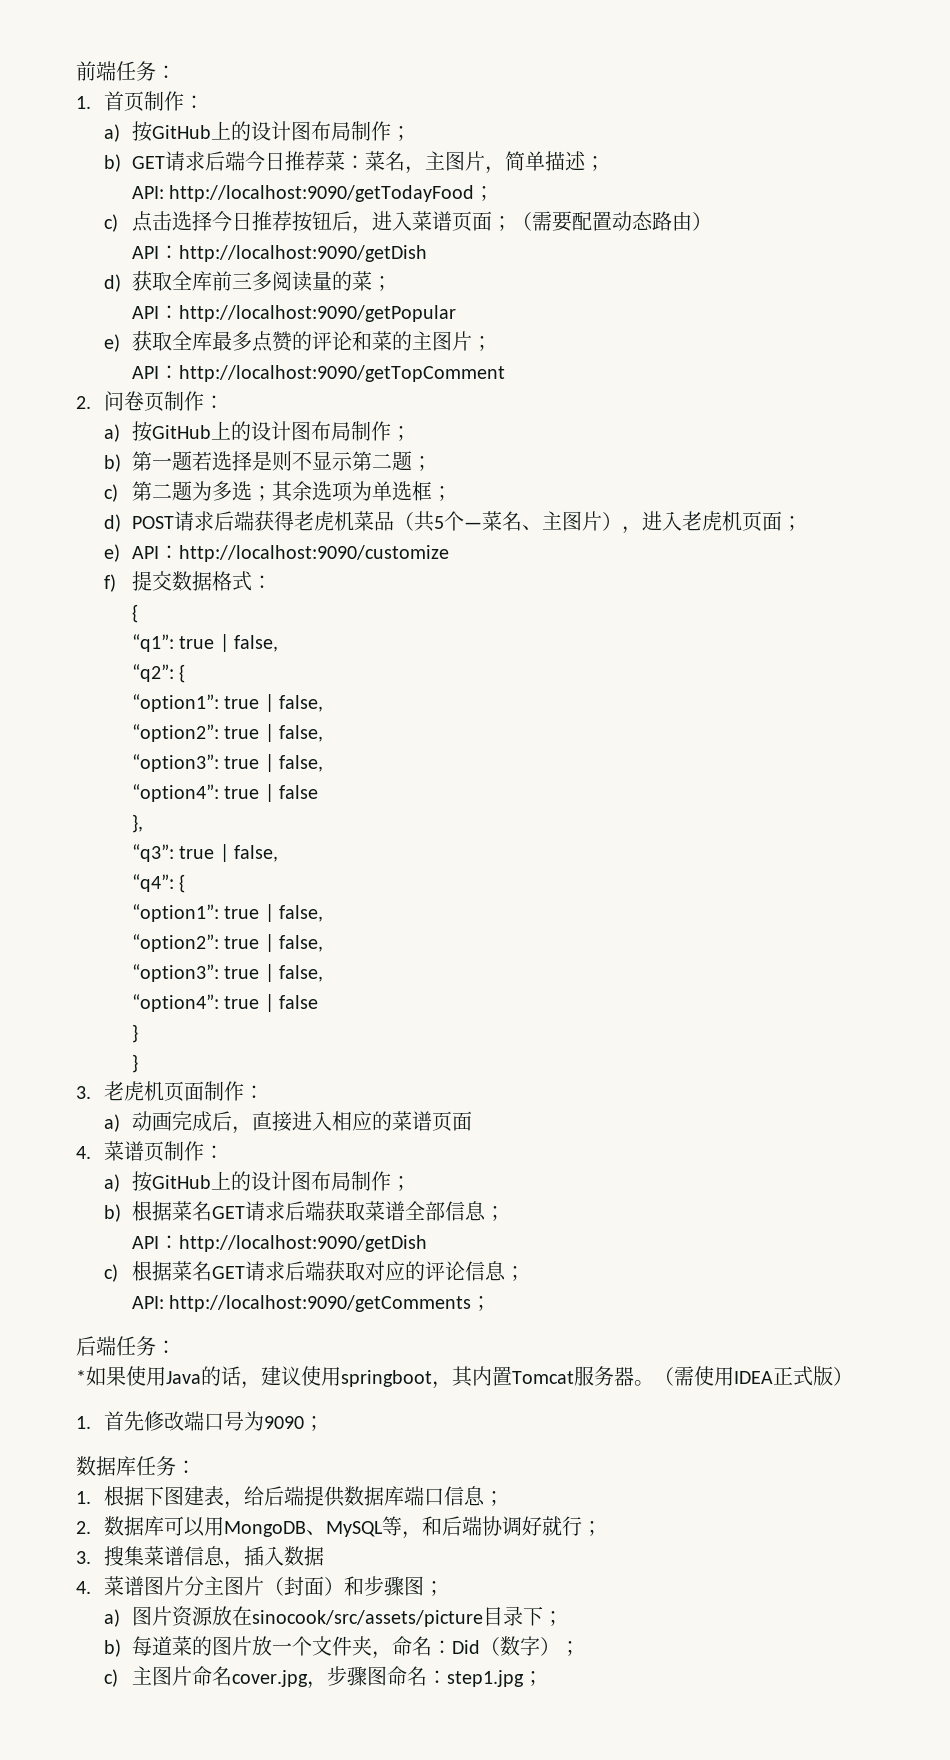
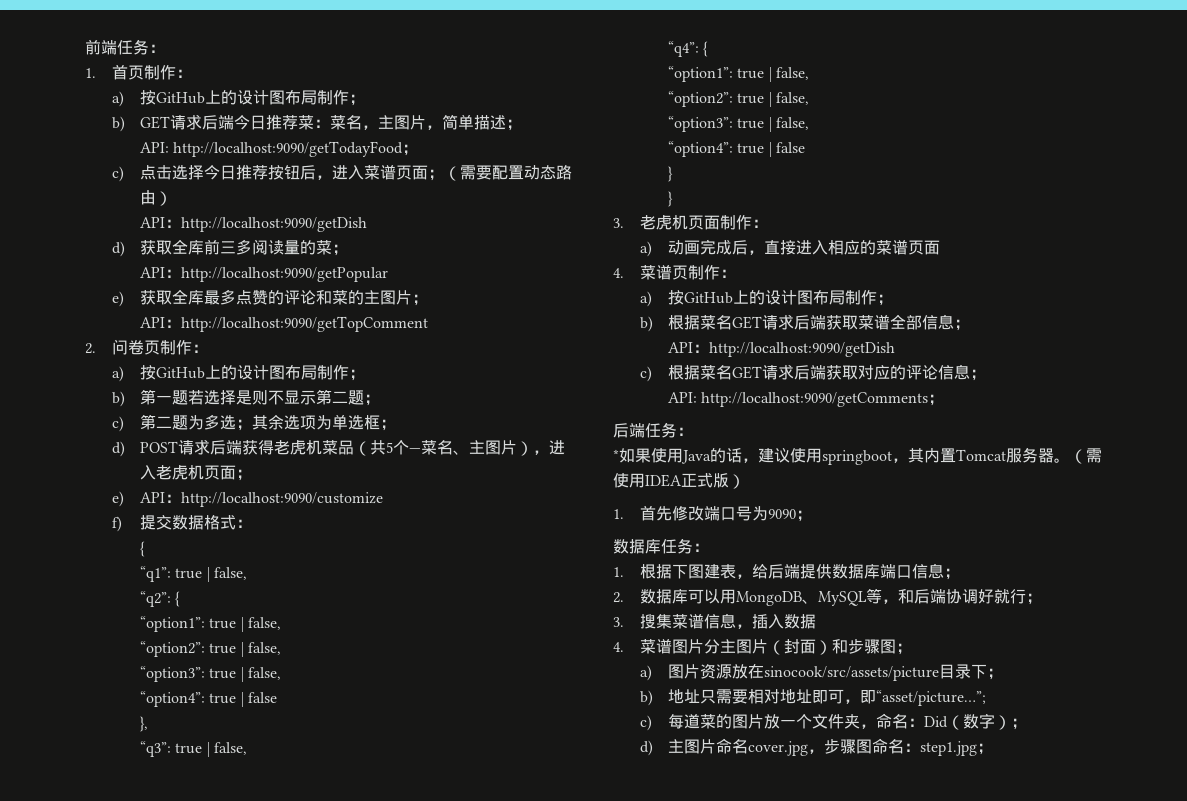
- b)每道菜的图片放一个文件夹，命名：Did（数字）；
+ b)地址只需要相对地址即可，即“asset/picture…”;
+ c)每道菜的图片放一个文件夹，命名：Did（数字）；
- c)主图片命名cover.jpg，步骤图命名：step1.jpg；
+ d)主图片命名cover.jpg，步骤图命名：step1.jpg；

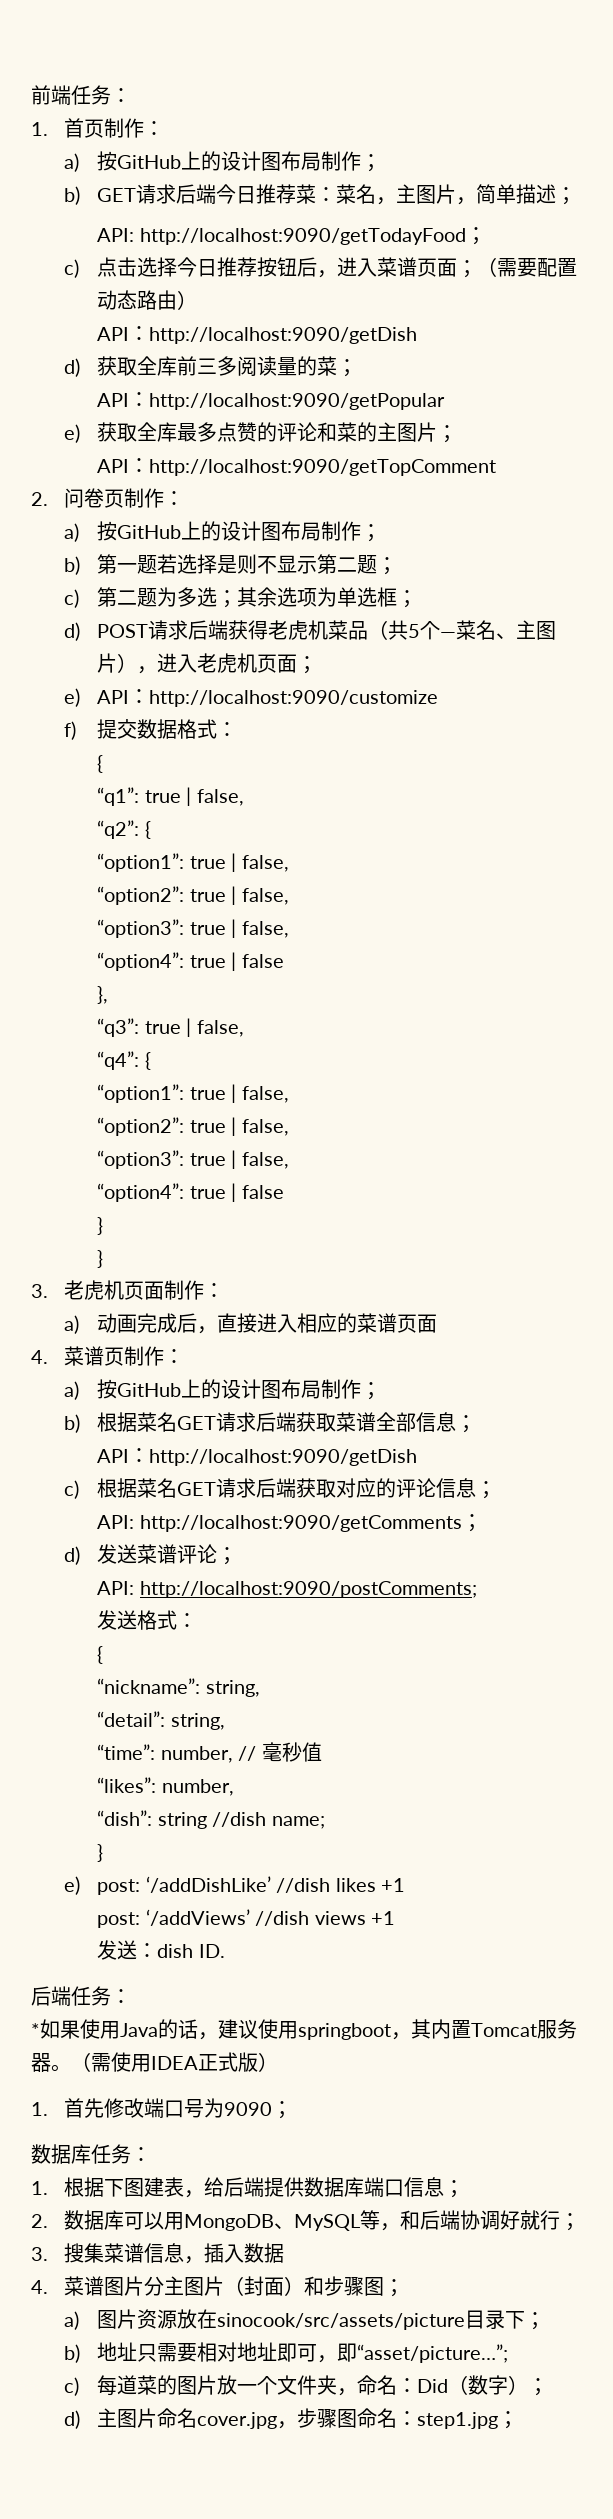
+ d)发送菜谱评论；
+ API: http://localhost:9090/postComments;
+ 发送格式：
+ {
+ “nickname”: string,
+ “detail”: string,
+ “time”: number, // 毫秒值
+ “likes”: number,
+ “dish”: string //dish name;
+ }
+ e) post: ‘/addDishLike’ //dish likes +1
+ post: ‘/addViews’ //dish views +1
+ 发送：dish ID.

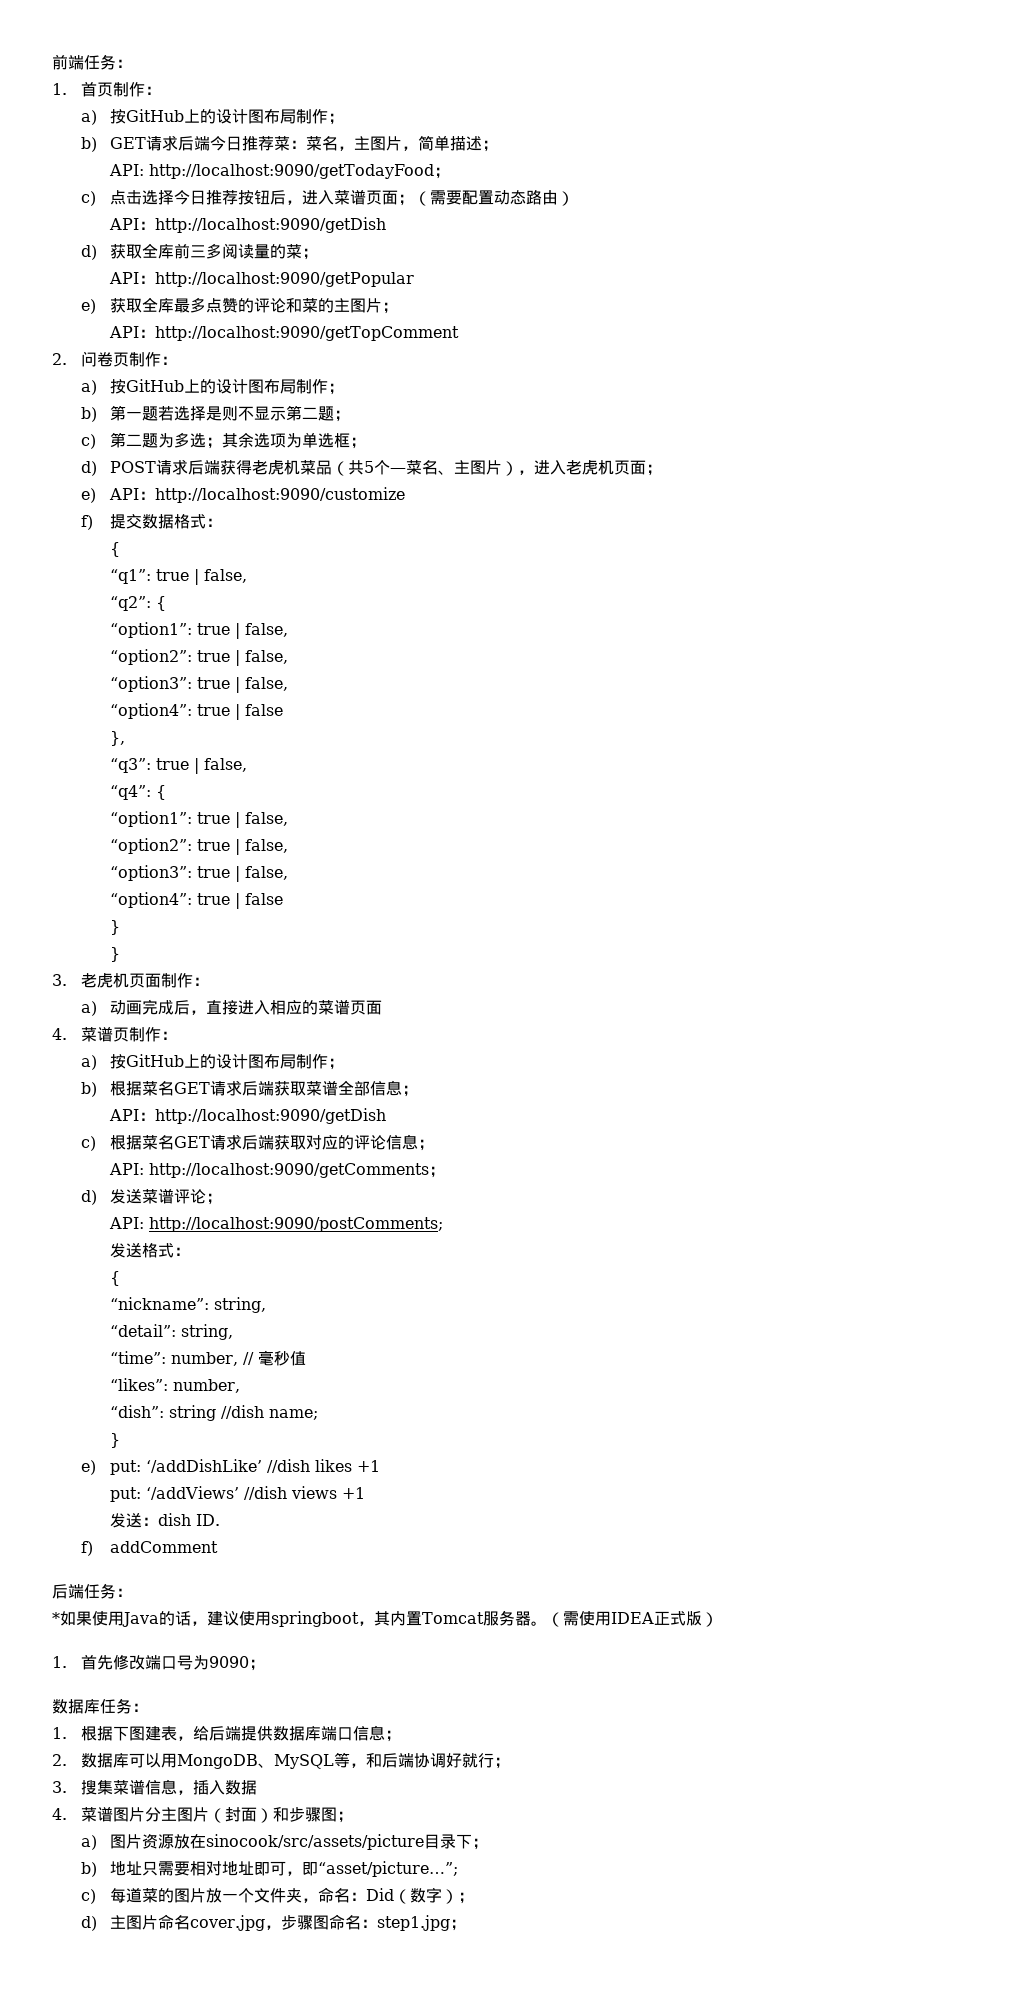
- e) post: ‘/addDishLike’ //dish likes +1
+ e) put: ‘/addDishLike’ //dish likes +1
- post: ‘/addViews’ //dish views +1
+ put: ‘/addViews’ //dish views +1
+ f) addComment

